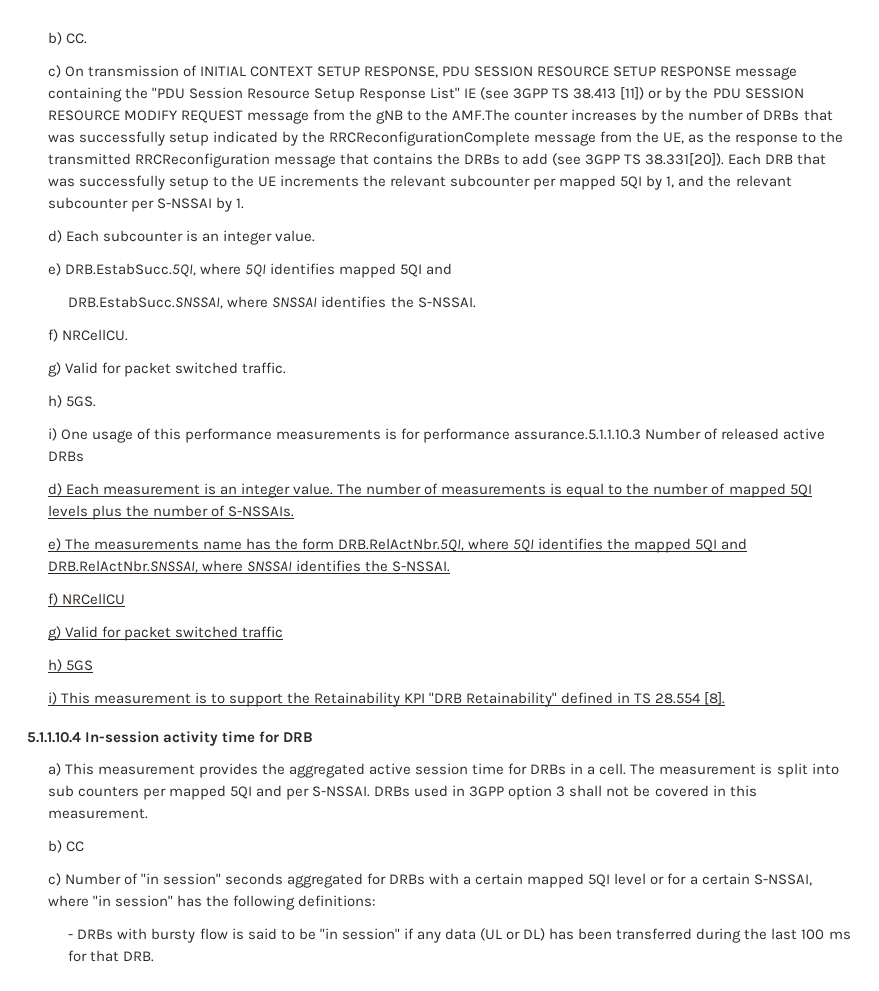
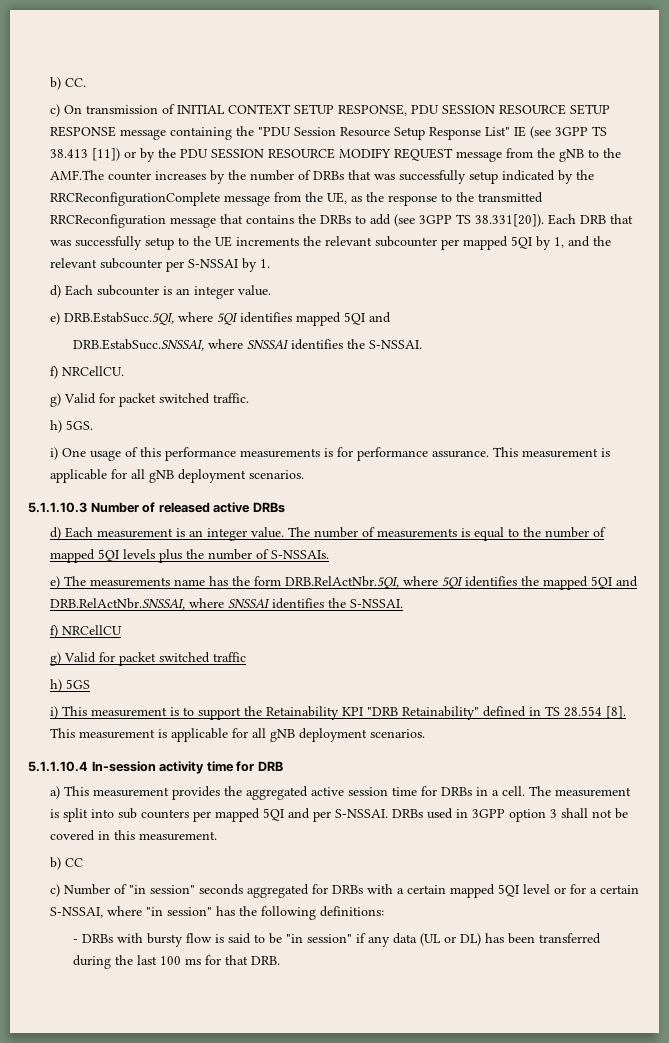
- i) One usage of this performance measurements is for performance assurance.5.1.1.10.3 Number of released active DRBs
+ i) One usage of this performance measurements is for performance assurance. This measurement is applicable for all gNB deployment scenarios.
+ 5.1.1.10.3 Number of released active DRBs
- i) This measurement is to support the Retainability KPI "DRB Retainability" defined in TS 28.554 [8].
+ i) This measurement is to support the Retainability KPI "DRB Retainability" defined in TS 28.554 [8]. This measurement is applicable for all gNB deployment scenarios.

